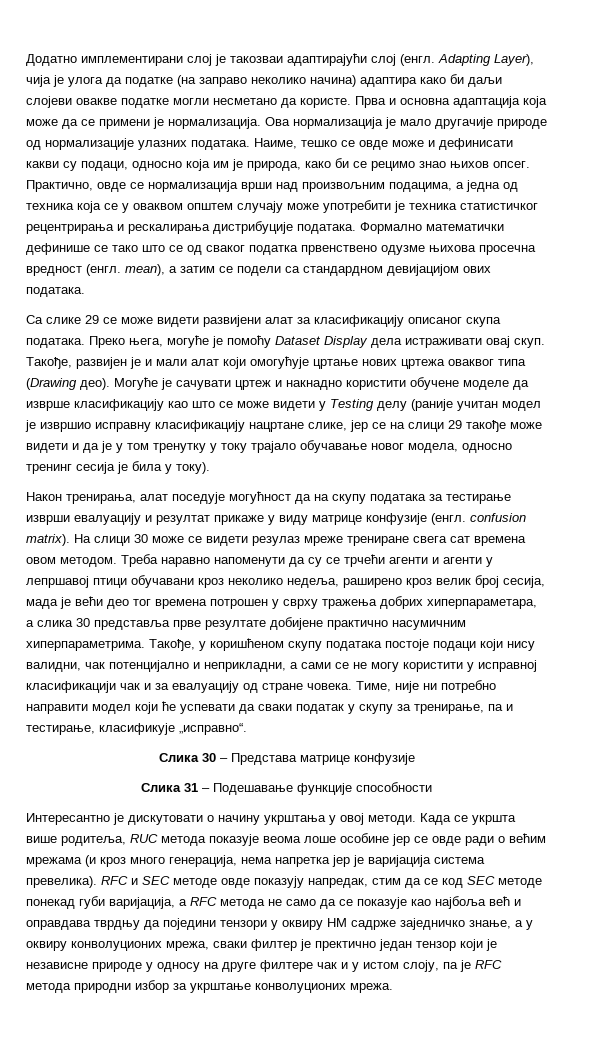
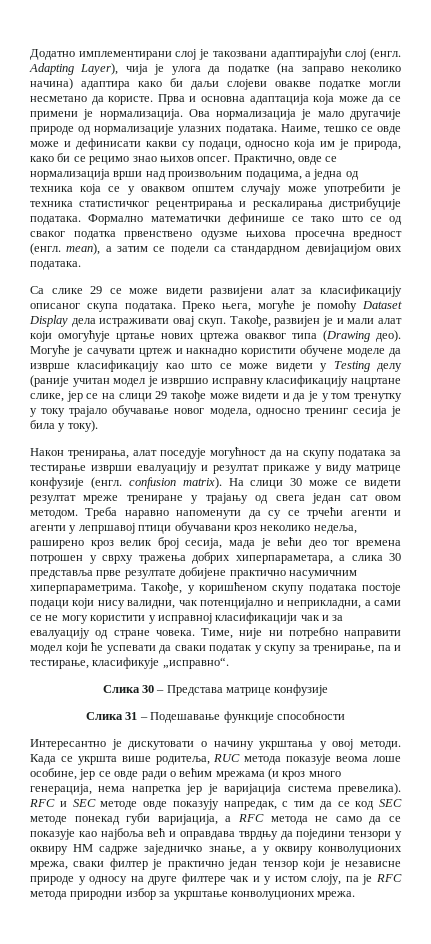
- Додатно имплементирани слој је такозваи адаптирајући слој (енгл.
+ Додатно имплементирани слој је такозвани адаптирајући слој (енгл.
- На слици 30 може се видети резулаз мреже трениране свега сат времена овом методом.
+ На слици 30 може се видети резултат мреже трениране у трајању од свега један сат овом методом.
- Када се укршта више родитеља, RUC метода показује веома лоше особине јер се овде ради о већим мрежама (и кроз много генерација, нема напретка јер је варијација система превелика).
+ Када се укршта више родитеља, RUC метода показује веома лоше особине, јер се овде ради о већим мрежама (и кроз много генерација, нема напретка јер је варијација система превелика).
- RFC и SEC методе овде показују напредак, стим да се код SEC методе понекад губи варијација, а RFC метода не само да се показује као најбоља већ и оправдава тврдњу да поједини тензори у оквиру НМ садрже заједничко знање, а у оквиру конволуционих мрежа, сваки филтер је пректично један тензор који је независне природе у односу на друге филтере чак и у истом слоју, па је RFC метода природни избор за укрштање конволуционих мрежа.
+ RFC и SEC методе овде показују напредак, с тим да се код SEC методе понекад губи варијација, а RFC метода не само да се показује као најбоља већ и оправдава тврдњу да поједини тензори у оквиру НМ садрже заједничко знање, а у оквиру конволуционих мрежа, сваки филтер је практично један тензор који је независне природе у односу на друге филтере чак и у истом слоју, па је RFC метода природни избор за укрштање конволуционих мрежа.

